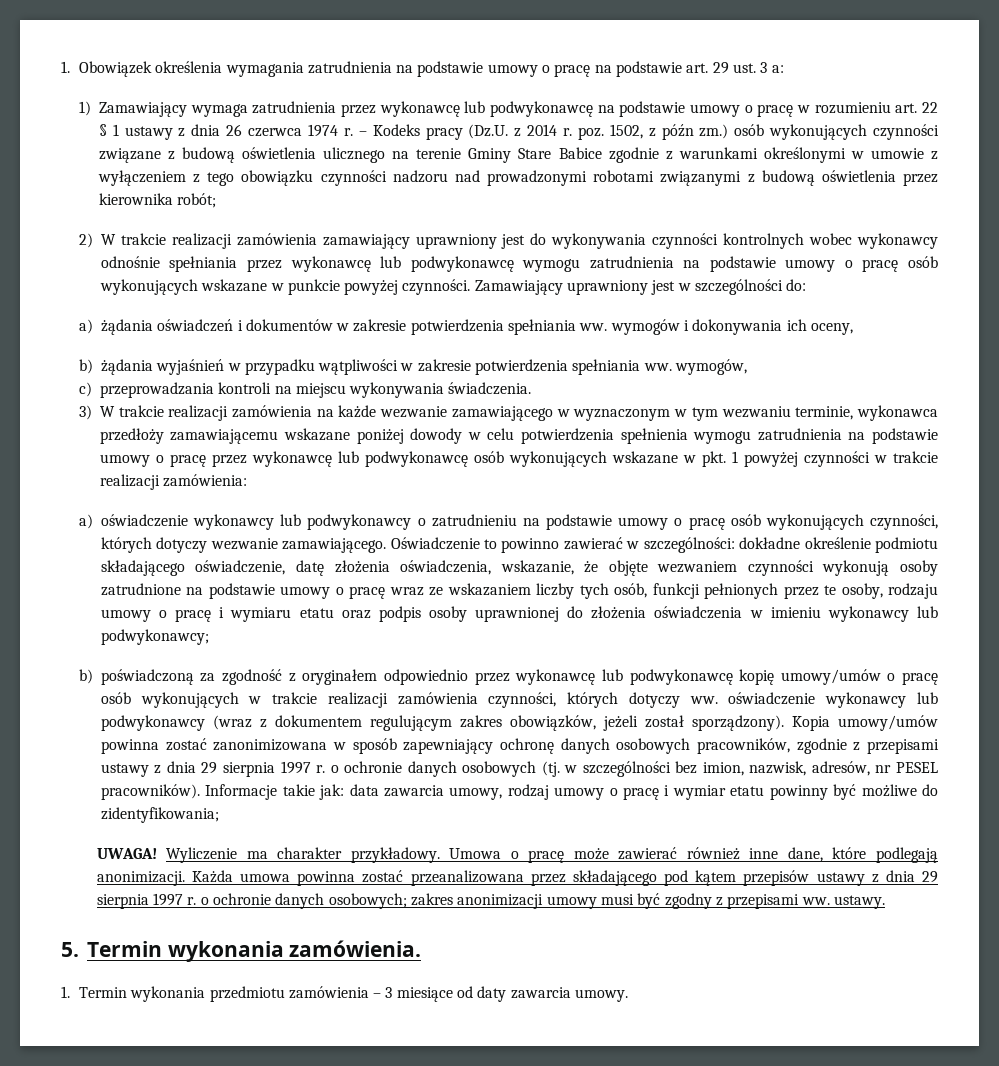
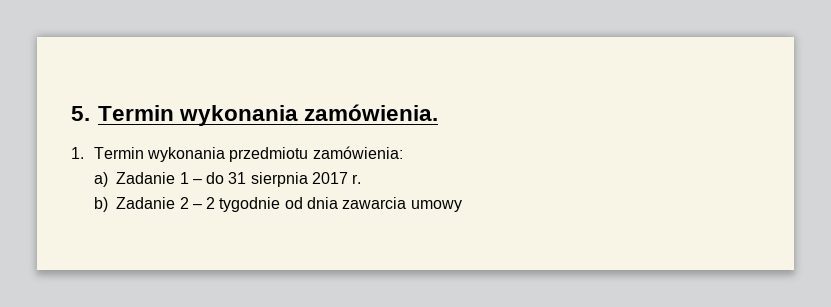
- 1. Obowiązek określenia wymagania zatrudnienia na podstawie umowy o pracę na podstawie art. 29 ust. 3 a:
- 1) Zamawiający wymaga zatrudnienia przez wykonawcę lub podwykonawcę na podstawie umowy o pracę w rozumieniu art. 22 § 1 ustawy z dnia 26 czerwca 1974 r. – Kodeks pracy (Dz.U. z 2014 r. poz. 1502, z późn zm.) osób wykonujących czynności związane z budową oświetlenia ulicznego na terenie Gminy Stare Babice zgodnie z warunkami określonymi w umowie z wyłączeniem z tego obowiązku czynności nadzoru nad prowadzonymi robotami związanymi z budową oświetlenia przez kierownika robót;
- 2) W trakcie realizacji zamówienia zamawiający uprawniony jest do wykonywania czynności kontrolnych wobec wykonawcy odnośnie spełniania przez wykonawcę lub podwykonawcę wymogu zatrudnienia na podstawie umowy o pracę osób wykonujących wskazane w punkcie powyżej czynności. Zamawiający uprawniony jest w szczególności do:
- a) żądania oświadczeń i dokumentów w zakresie potwierdzenia spełniania ww. wymogów i dokonywania ich oceny,
- b) żądania wyjaśnień w przypadku wątpliwości w zakresie potwierdzenia spełniania ww. wymogów,
- c) przeprowadzania kontroli na miejscu wykonywania świadczenia.
- 3) W trakcie realizacji zamówienia na każde wezwanie zamawiającego w wyznaczonym w tym wezwaniu terminie, wykonawca przedłoży zamawiającemu wskazane poniżej dowody w celu potwierdzenia spełnienia wymogu zatrudnienia na podstawie umowy o pracę przez wykonawcę lub podwykonawcę osób wykonujących wskazane w pkt. 1 powyżej czynności w trakcie realizacji zamówienia:
- a) oświadczenie wykonawcy lub podwykonawcy o zatrudnieniu na podstawie umowy o pracę osób wykonujących czynności, których dotyczy wezwanie zamawiającego. Oświadczenie to powinno zawierać w szczególności: dokładne określenie podmiotu składającego oświadczenie, datę złożenia oświadczenia, wskazanie, że objęte wezwaniem czynności wykonują osoby zatrudnione na podstawie umowy o pracę wraz ze wskazaniem liczby tych osób, funkcji pełnionych przez te osoby, rodzaju umowy o pracę i wymiaru etatu oraz podpis osoby uprawnionej do złożenia oświadczenia w imieniu wykonawcy lub podwykonawcy;
- b) poświadczoną za zgodność z oryginałem odpowiednio przez wykonawcę lub podwykonawcę kopię umowy/umów o pracę osób wykonujących w trakcie realizacji zamówienia czynności, których dotyczy ww. oświadczenie wykonawcy lub podwykonawcy (wraz z dokumentem regulującym zakres obowiązków, jeżeli został sporządzony). Kopia umowy/umów powinna zostać zanonimizowana w sposób zapewniający ochronę danych osobowych pracowników, zgodnie z przepisami ustawy z dnia 29 sierpnia 1997 r. o ochronie danych osobowych (tj. w szczególności bez imion, nazwisk, adresów, nr PESEL pracowników). Informacje takie jak: data zawarcia umowy, rodzaj umowy o pracę i wymiar etatu powinny być możliwe do zidentyfikowania;
- UWAGA! Wyliczenie ma charakter przykładowy. Umowa o pracę może zawierać również inne dane, które podlegają anonimizacji. Każda umowa powinna zostać przeanalizowana przez składającego pod kątem przepisów ustawy z dnia 29 sierpnia 1997 r. o ochronie danych osobowych; zakres anonimizacji umowy musi być zgodny z przepisami ww. ustawy.
- 1. Termin wykonania przedmiotu zamówienia – 3 miesiące od daty zawarcia umowy.
+ 1. Termin wykonania przedmiotu zamówienia:
+ a) Zadanie 1 – do 31 sierpnia 2017 r.
+ b) Zadanie 2 – 2 tygodnie od dnia zawarcia umowy

